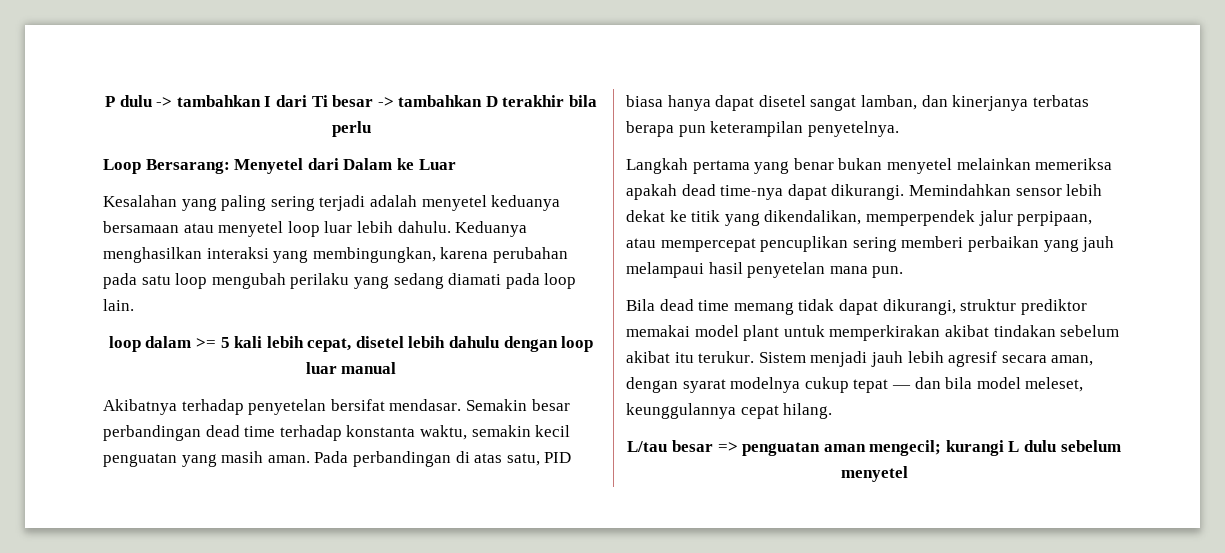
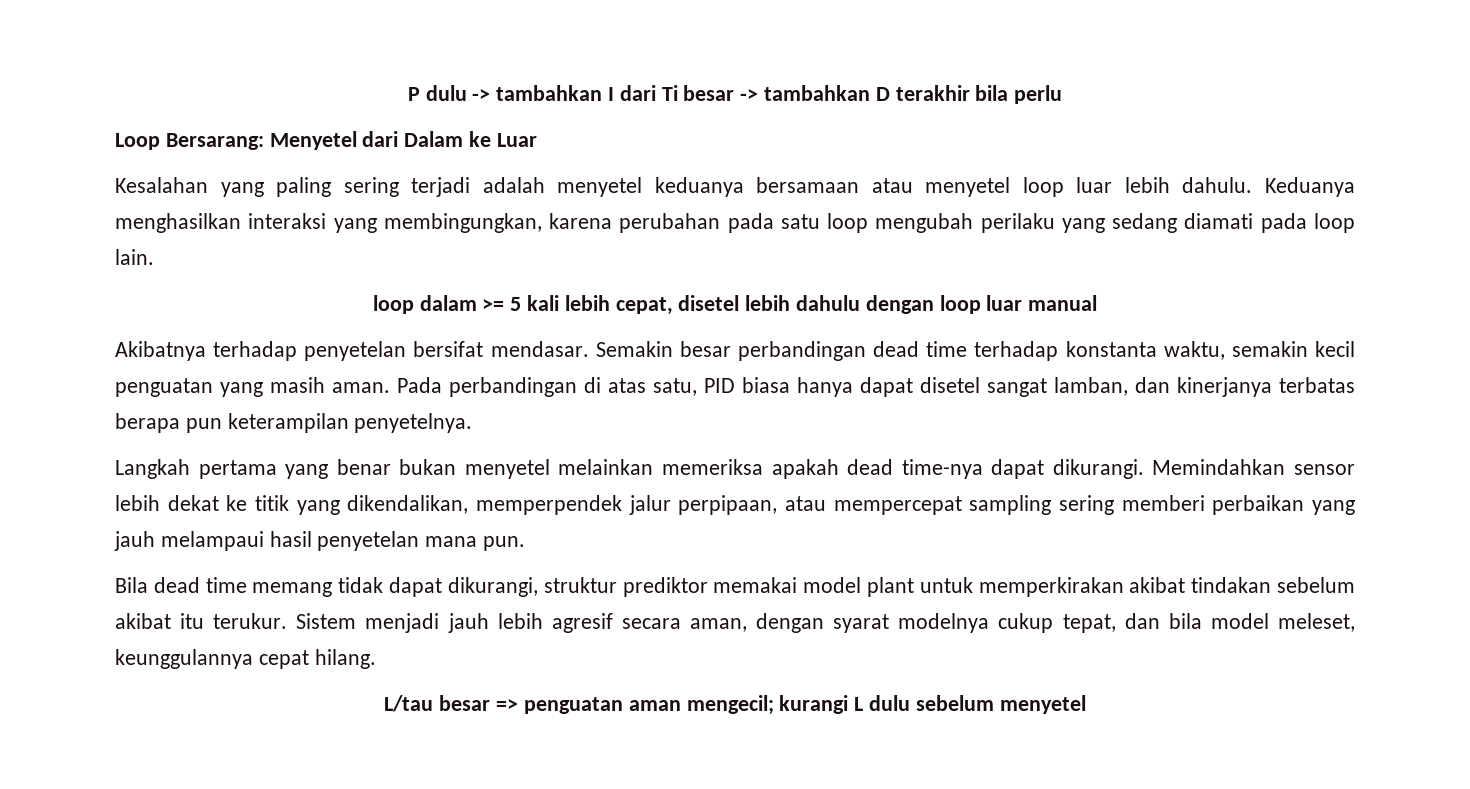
- Memindahkan sensor lebih dekat ke titik yang dikendalikan, memperpendek jalur perpipaan, atau mempercepat pencuplikan sering memberi perbaikan yang jauh melampaui hasil penyetelan mana pun.
+ Memindahkan sensor lebih dekat ke titik yang dikendalikan, memperpendek jalur perpipaan, atau mempercepat sampling sering memberi perbaikan yang jauh melampaui hasil penyetelan mana pun.
- Sistem menjadi jauh lebih agresif secara aman, dengan syarat modelnya cukup tepat — dan bila model meleset, keunggulannya cepat hilang.
+ Sistem menjadi jauh lebih agresif secara aman, dengan syarat modelnya cukup tepat, dan bila model meleset, keunggulannya cepat hilang.

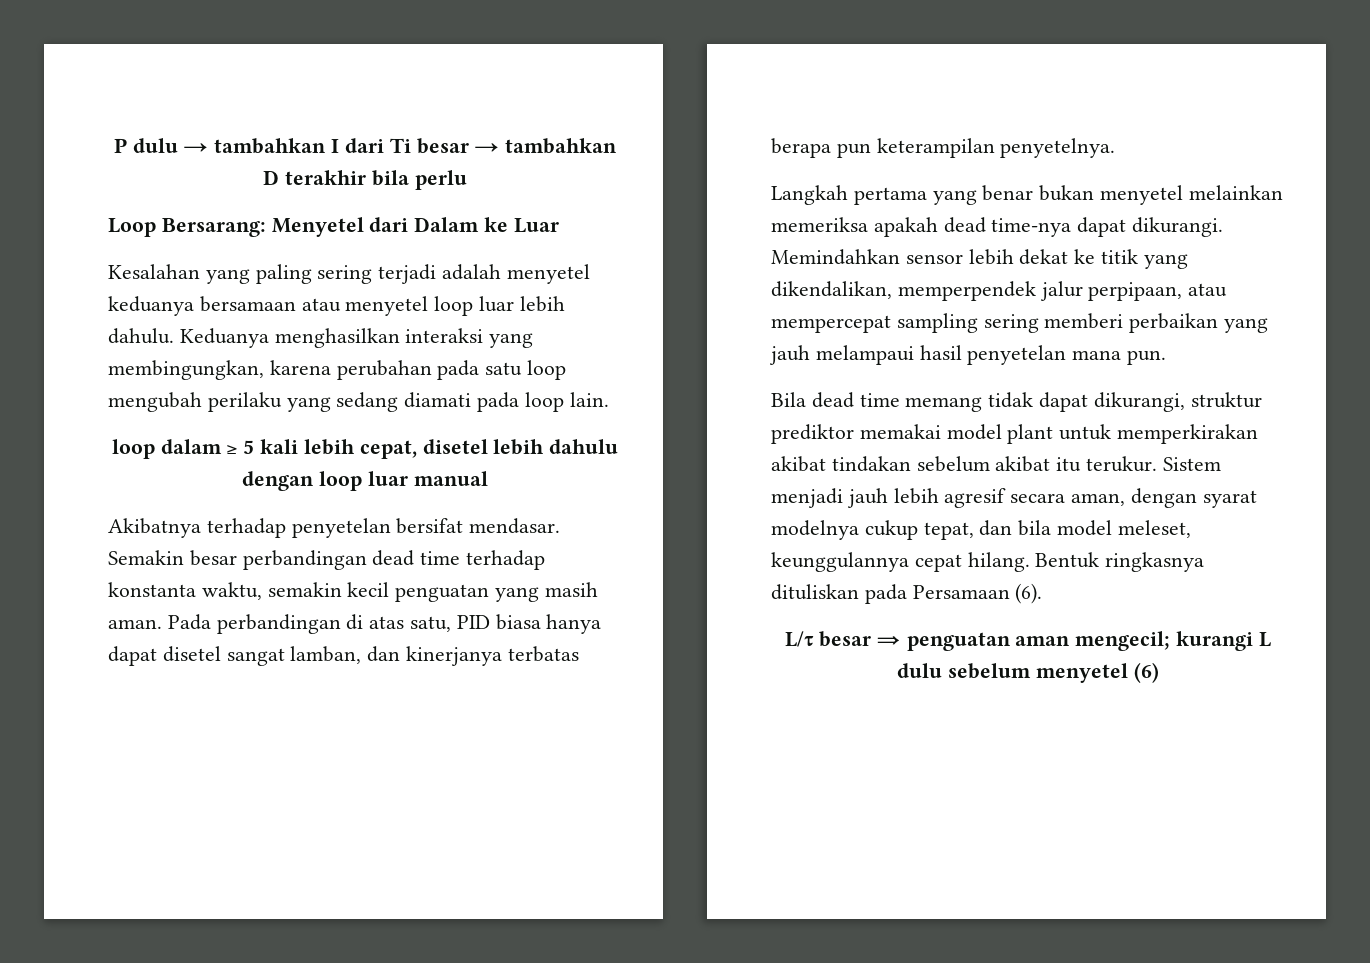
- P dulu -> tambahkan I dari Ti besar -> tambahkan D terakhir bila perlu
+ P dulu → tambahkan I dari Ti besar → tambahkan D terakhir bila perlu
- loop dalam >= 5 kali lebih cepat, disetel lebih dahulu dengan loop luar manual
+ loop dalam ≥ 5 kali lebih cepat, disetel lebih dahulu dengan loop luar manual
- Sistem menjadi jauh lebih agresif secara aman, dengan syarat modelnya cukup tepat, dan bila model meleset, keunggulannya cepat hilang.
- L/tau besar => penguatan aman mengecil; kurangi L dulu sebelum menyetel
+ Sistem menjadi jauh lebih agresif secara aman, dengan syarat modelnya cukup tepat, dan bila model meleset, keunggulannya cepat hilang. Bentuk ringkasnya dituliskan pada Persamaan (6).
+ L/τ besar ⇒ penguatan aman mengecil; kurangi L dulu sebelum menyetel (6)

